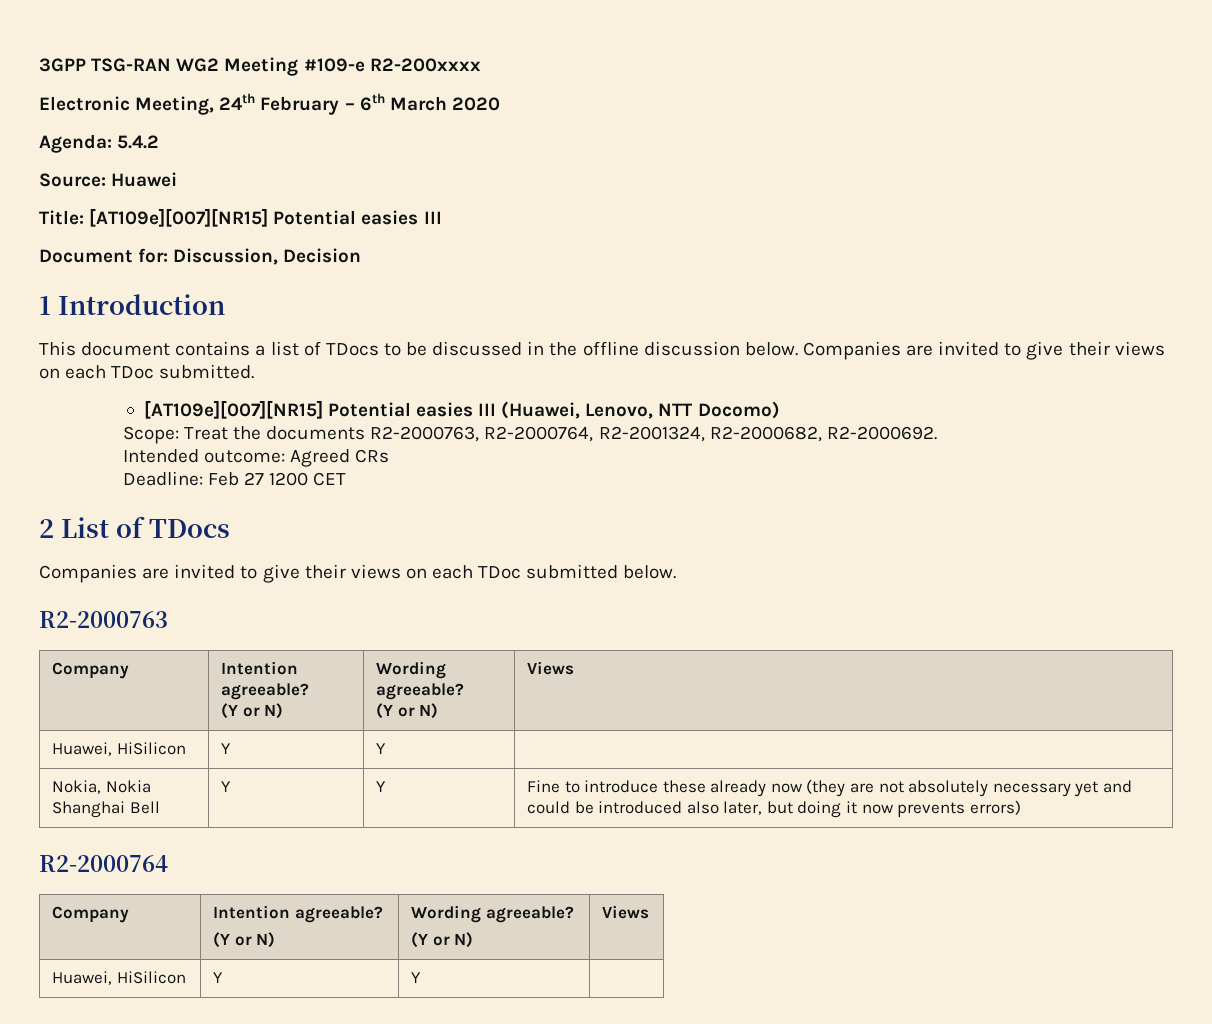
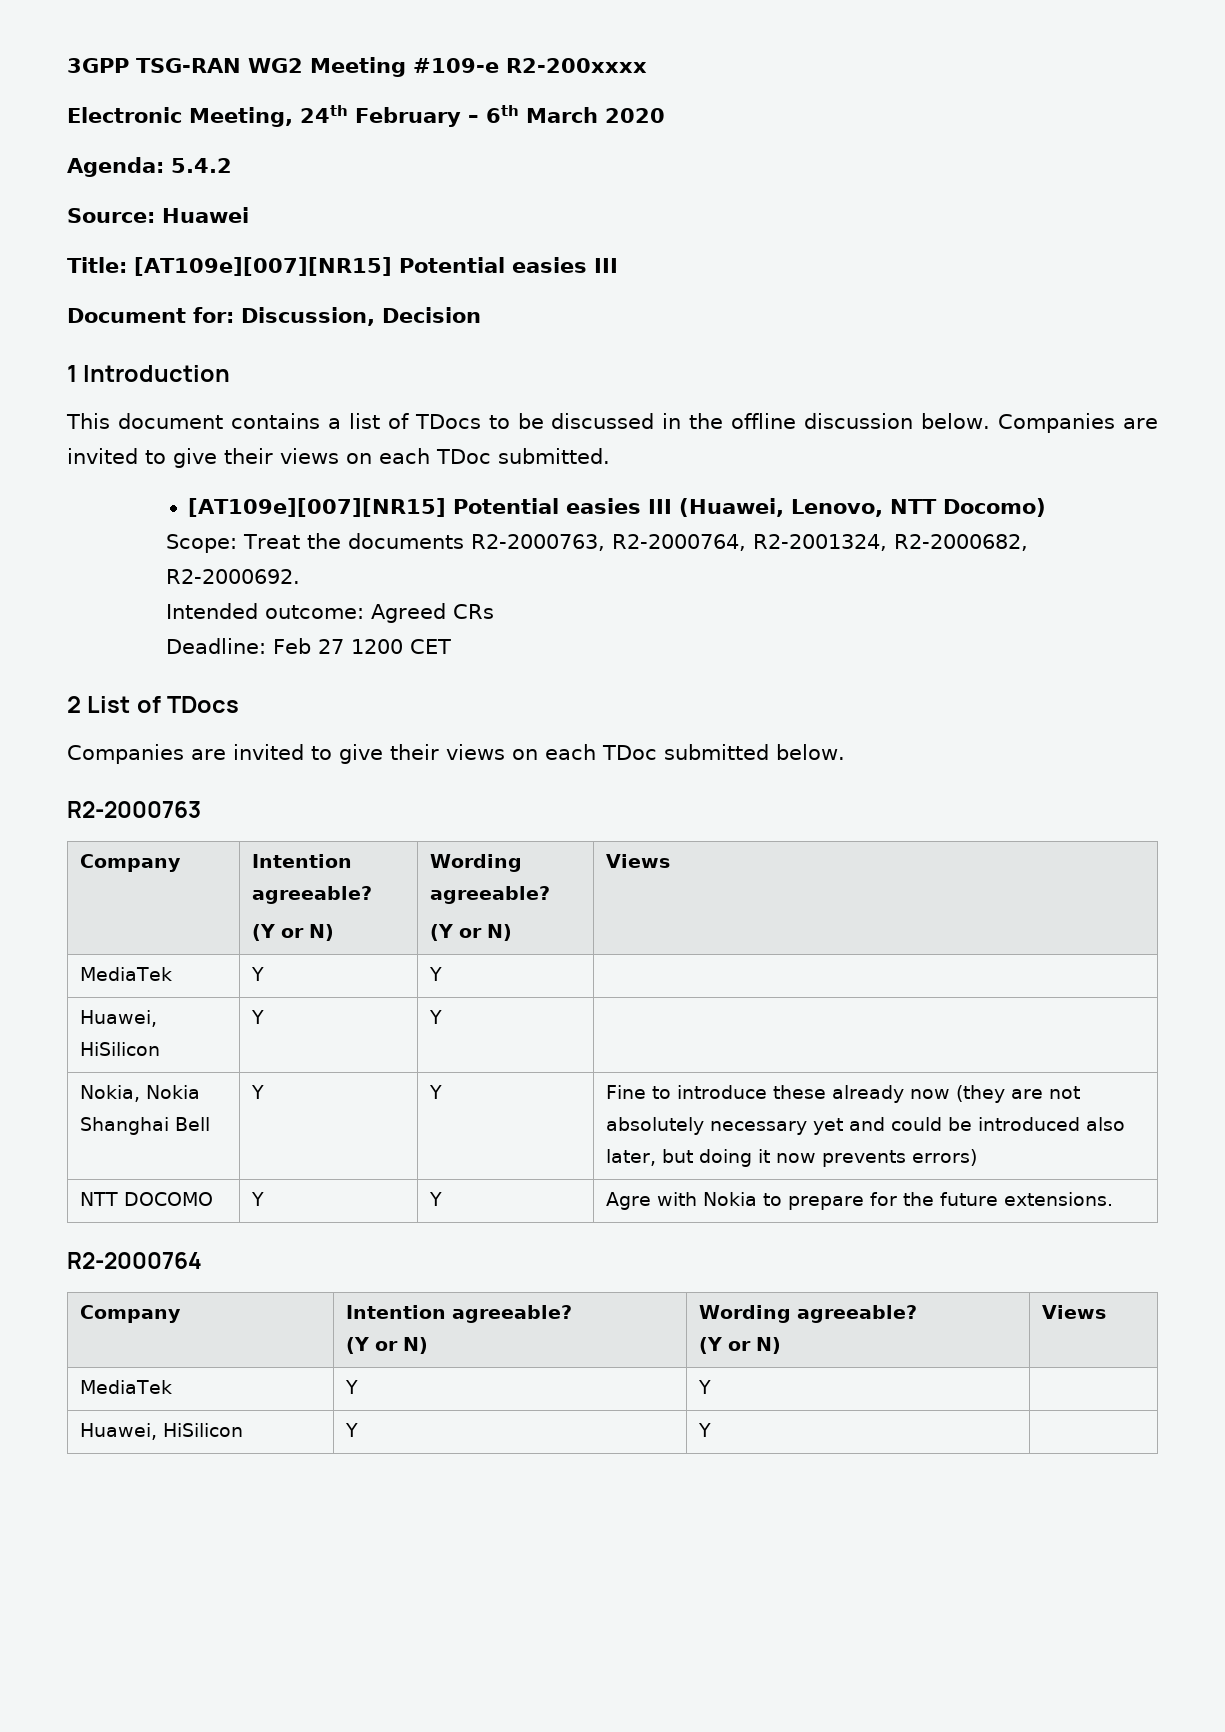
  R2-2000763
  Company | Intention agreeable?
  (Y or N) | Wording agreeable?
  (Y or N) | Views
+ MediaTek | Y | Y |
+ NTT DOCOMO | Y | Y | Agre with Nokia to prepare for the future extensions.
  R2-2000764
  Company | Intention agreeable?
  (Y or N) | Wording agreeable?
  (Y or N) | Views
+ MediaTek | Y | Y |

